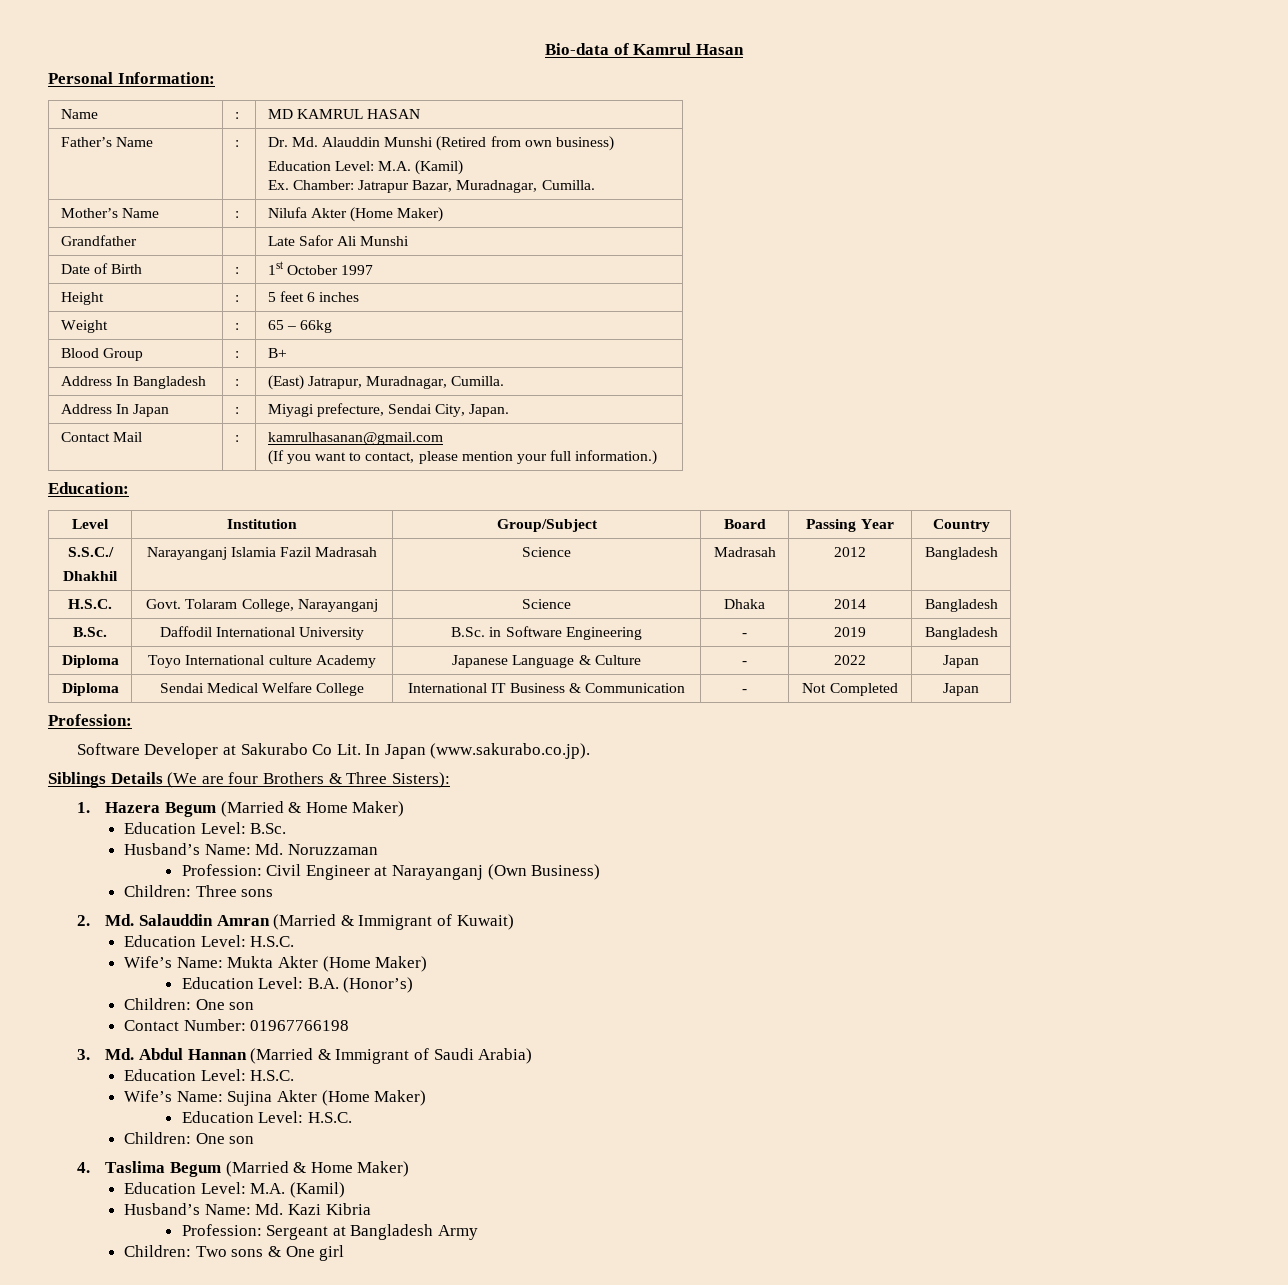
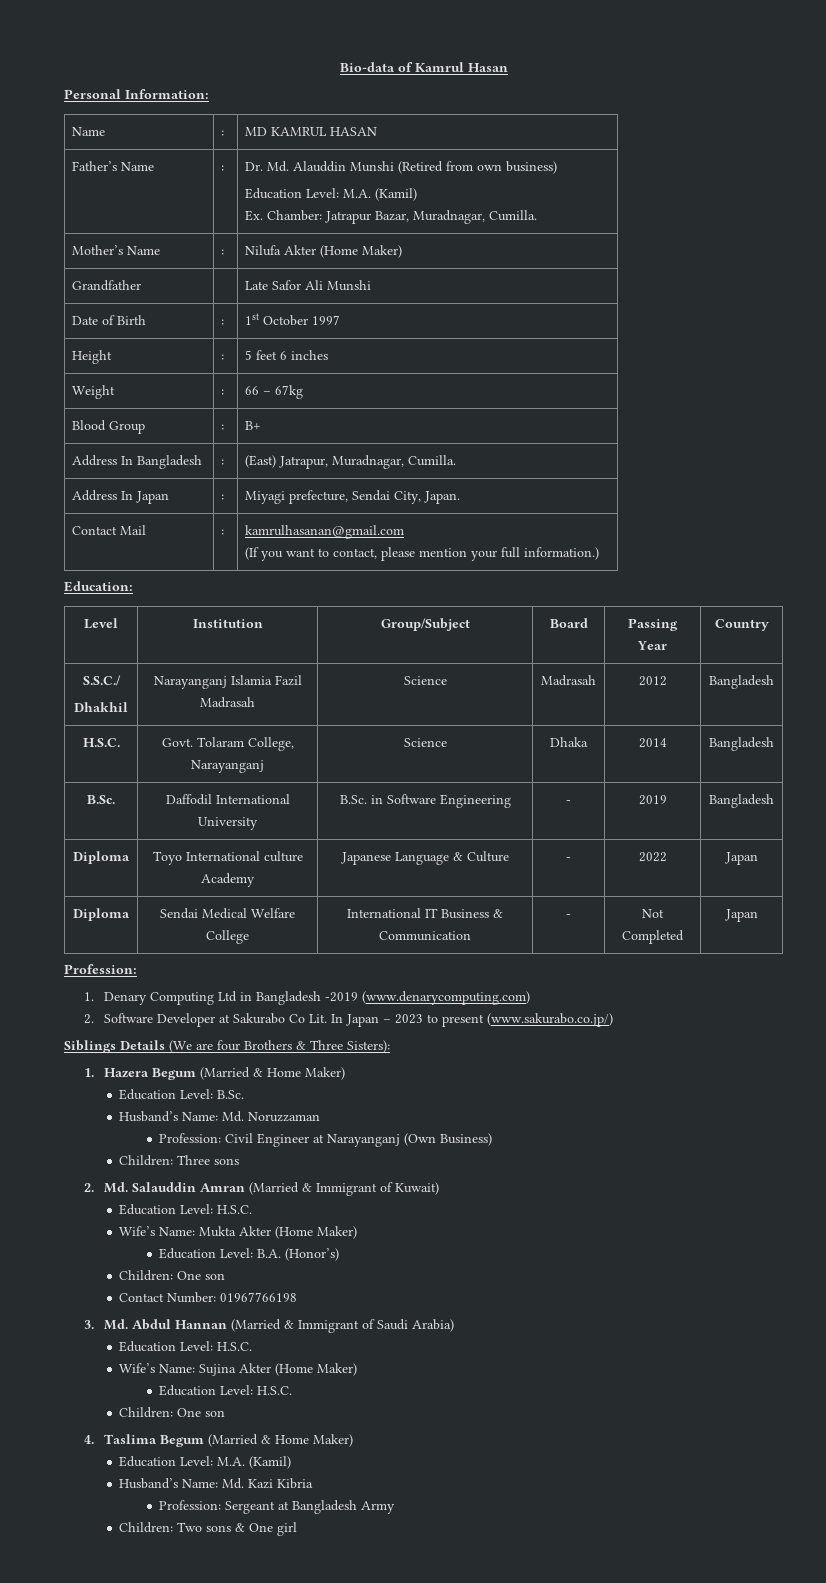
- Weight | : | 65 – 66kg
+ Weight | : | 66 – 67kg
- Software Developer at Sakurabo Co Lit. In Japan (www.sakurabo.co.jp).
+ 1. Denary Computing Ltd in Bangladesh -2019 (www.denarycomputing.com)
+ 2. Software Developer at Sakurabo Co Lit. In Japan – 2023 to present (www.sakurabo.co.jp/)

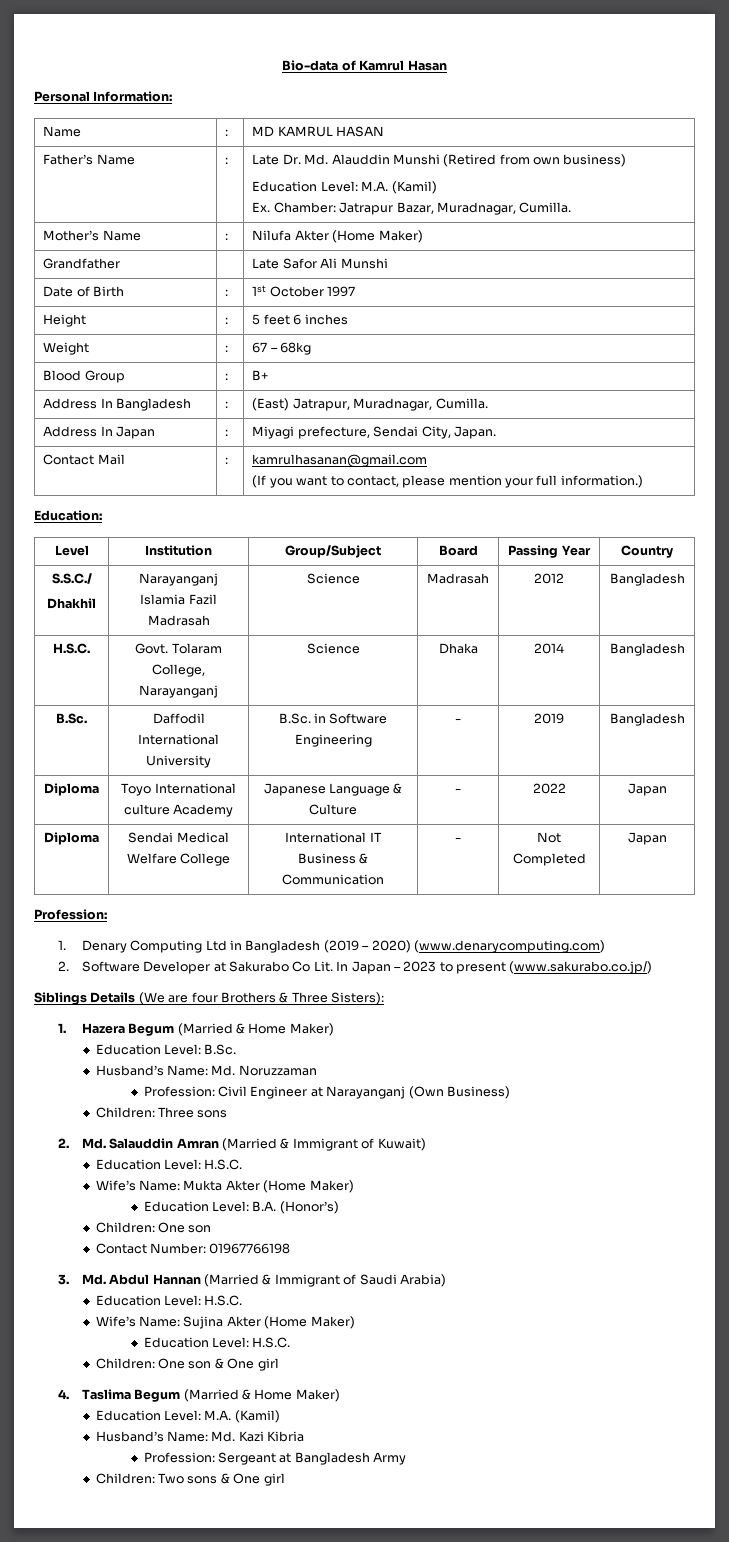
- Father’s Name | : | Dr. Md. Alauddin Munshi (Retired from own business)
+ Father’s Name | : | Late Dr. Md. Alauddin Munshi (Retired from own business)
- Weight | : | 66 – 67kg
+ Weight | : | 67 – 68kg
- 1. Denary Computing Ltd in Bangladesh -2019 (www.denarycomputing.com)
+ 1. Denary Computing Ltd in Bangladesh (2019 – 2020) (www.denarycomputing.com)
  Wife’s Name: Sujina Akter (Home Maker)
  Education Level: H.S.C.
- Children: One son
+ Children: One son & One girl

